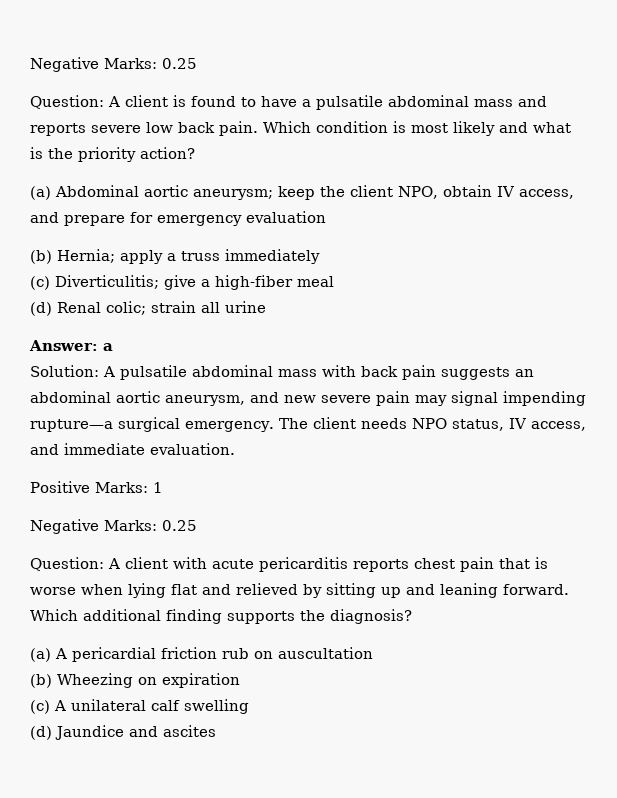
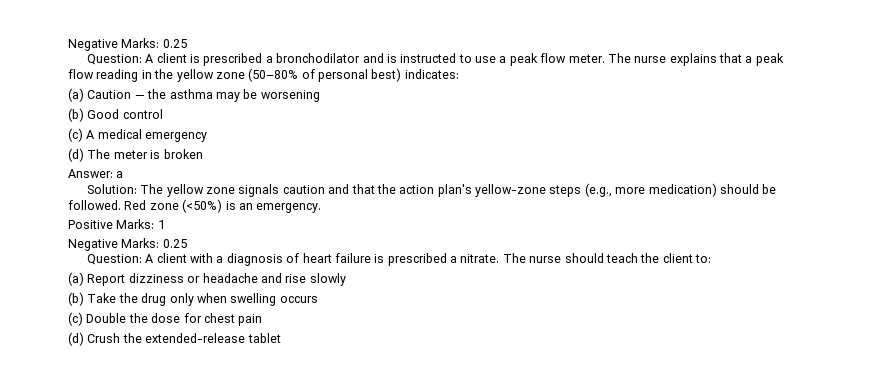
- Question: A client is found to have a pulsatile abdominal mass and reports severe low back pain. Which condition is most likely and what is the priority action?
- (a) Abdominal aortic aneurysm; keep the client NPO, obtain IV access, and prepare for emergency evaluation
- (b) Hernia; apply a truss immediately
- (c) Diverticulitis; give a high-fiber meal
- (d) Renal colic; strain all urine
+ Question: A client is prescribed a bronchodilator and is instructed to use a peak flow meter. The nurse explains that a peak flow reading in the yellow zone (50–80% of personal best) indicates:
+ (a) Caution — the asthma may be worsening
+ (b) Good control
+ (c) A medical emergency
+ (d) The meter is broken
  Answer: a
- Solution: A pulsatile abdominal mass with back pain suggests an abdominal aortic aneurysm, and new severe pain may signal impending rupture—a surgical emergency. The client needs NPO status, IV access, and immediate evaluation.
+ Solution: The yellow zone signals caution and that the action plan's yellow-zone steps (e.g., more medication) should be followed. Red zone (<50%) is an emergency.
- Question: A client with acute pericarditis reports chest pain that is worse when lying flat and relieved by sitting up and leaning forward. Which additional finding supports the diagnosis?
- (a) A pericardial friction rub on auscultation
- (b) Wheezing on expiration
- (c) A unilateral calf swelling
- (d) Jaundice and ascites
+ Question: A client with a diagnosis of heart failure is prescribed a nitrate. The nurse should teach the client to:
+ (a) Report dizziness or headache and rise slowly
+ (b) Take the drug only when swelling occurs
+ (c) Double the dose for chest pain
+ (d) Crush the extended-release tablet

